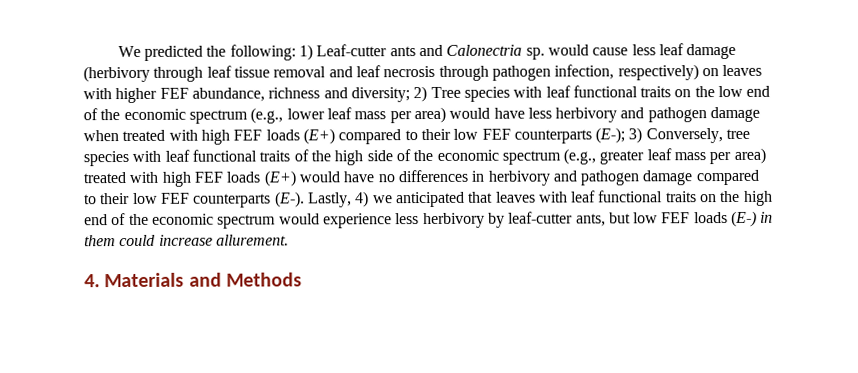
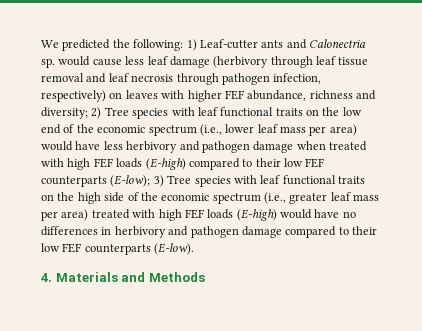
- 2) Tree species with leaf functional traits on the low end of the economic spectrum (e.g., lower leaf mass per area) would have less herbivory and pathogen damage when treated with high FEF loads (E+) compared to their low FEF counterparts (E-); 3) Conversely, tree species with leaf functional traits of the high side of the economic spectrum (e.g., greater leaf mass per area) treated with high FEF loads (E+) would have no differences in herbivory and pathogen damage compared to their low FEF counterparts (E-). Lastly, 4) we anticipated that leaves with leaf functional traits on the high end of the economic spectrum would experience less herbivory by leaf-cutter ants, but low FEF loads (E-) in them could increase allurement.
+ 2) Tree species with leaf functional traits on the low end of the economic spectrum (i.e., lower leaf mass per area) would have less herbivory and pathogen damage when treated with high FEF loads (E-high) compared to their low FEF counterparts (E-low); 3) Tree species with leaf functional traits on the high side of the economic spectrum (i.e., greater leaf mass per area) treated with high FEF loads (E-high) would have no differences in herbivory and pathogen damage compared to their low FEF counterparts (E-low).

